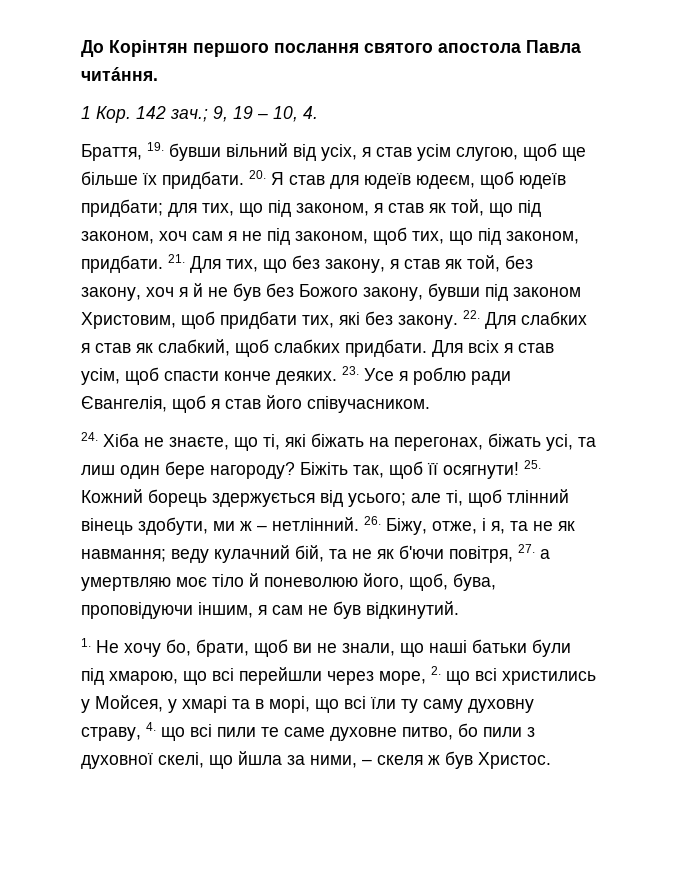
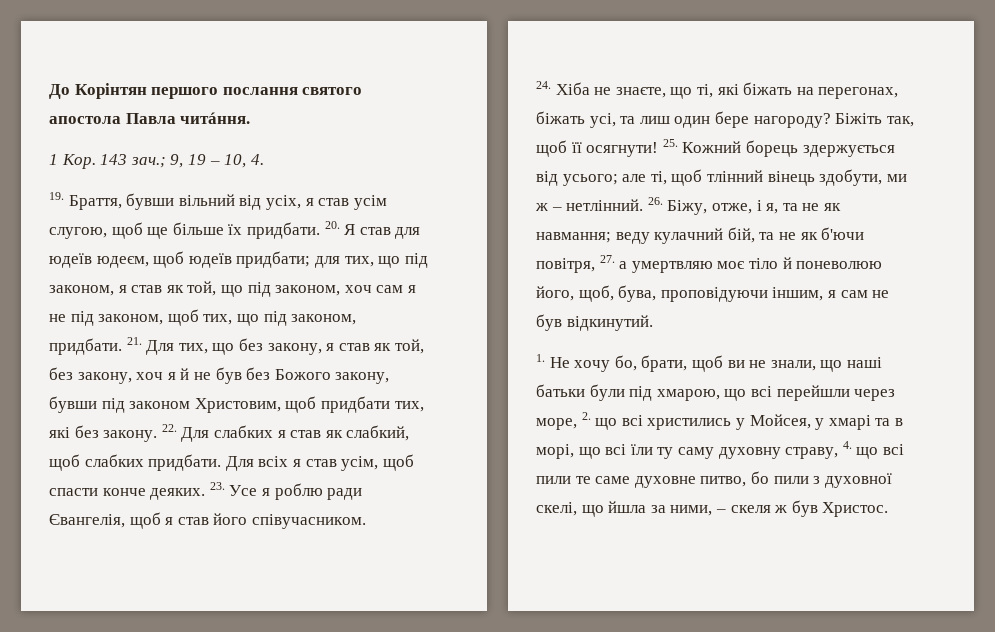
- 1 Кор. 142 зач.; 9, 19 – 10, 4.
+ 1 Кор. 143 зач.; 9, 19 – 10, 4.
- Браття, 19. бувши вільний від усіх, я став усім слугою, щоб ще більше їх придбати.
+ 19. Браття, бувши вільний від усіх, я став усім слугою, щоб ще більше їх придбати.

